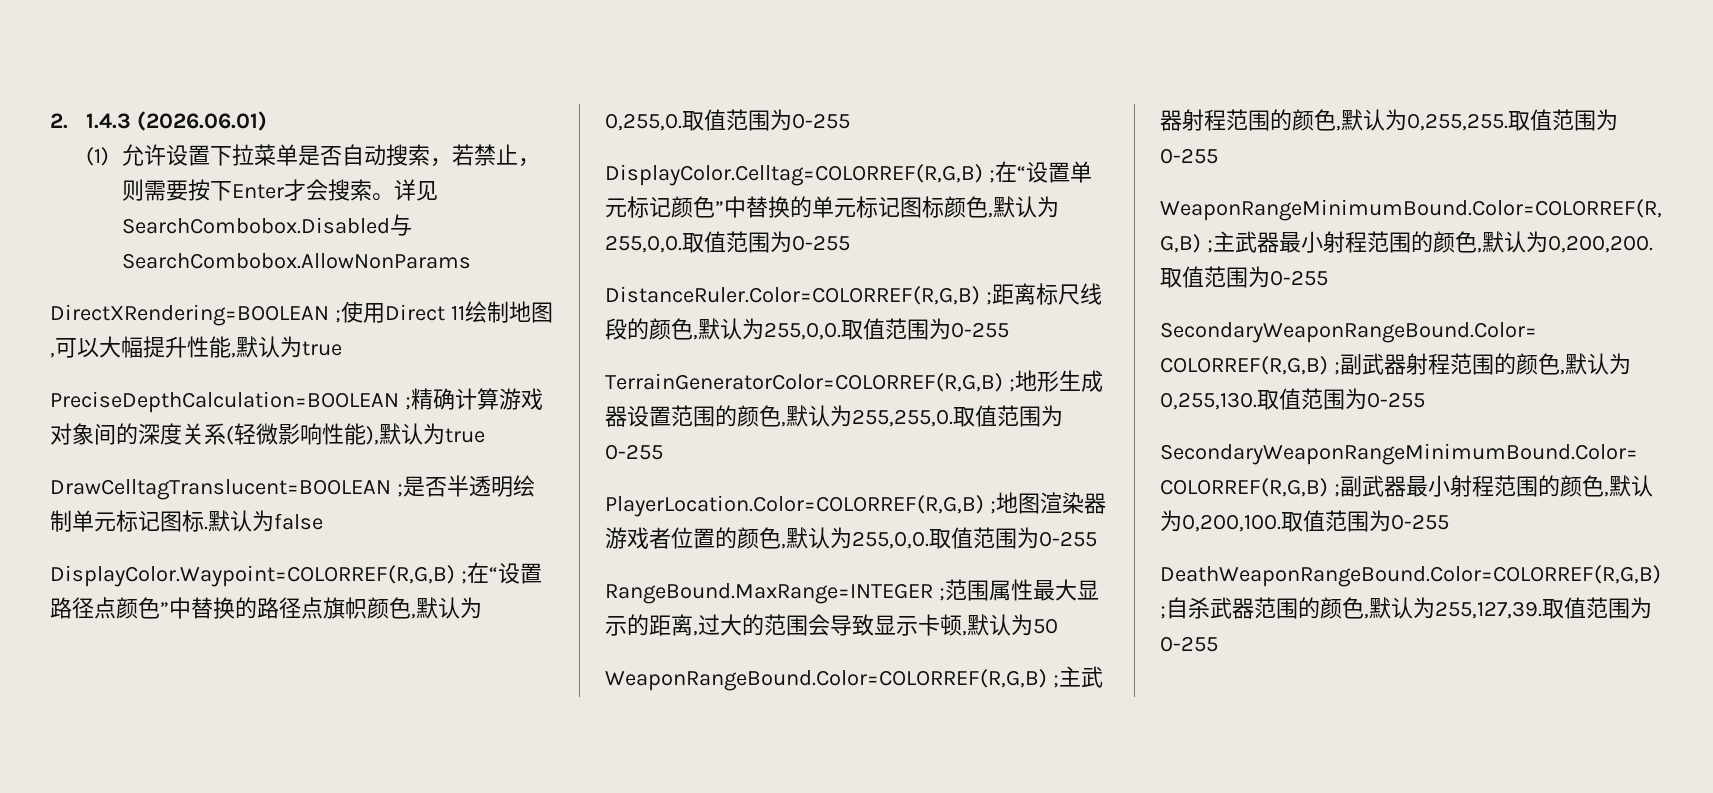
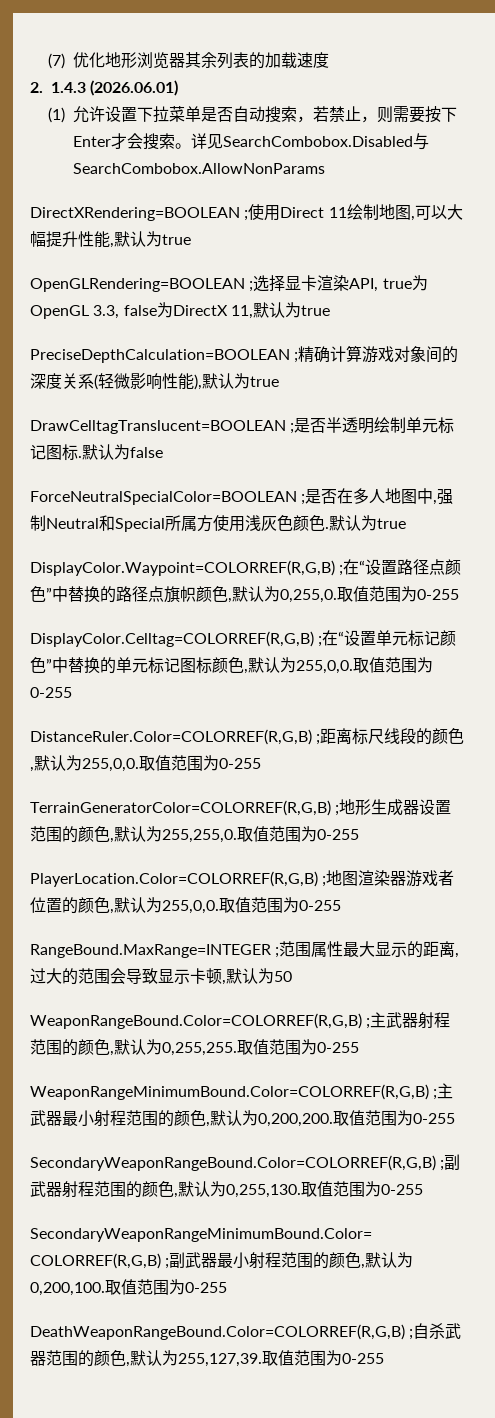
+ (7)优化地形浏览器其余列表的加载速度
+ OpenGLRendering=BOOLEAN ;选择显卡渲染API, true为OpenGL 3.3, false为DirectX 11,默认为true
+ ForceNeutralSpecialColor=BOOLEAN ;是否在多人地图中,强制Neutral和Special所属方使用浅灰色颜色.默认为true

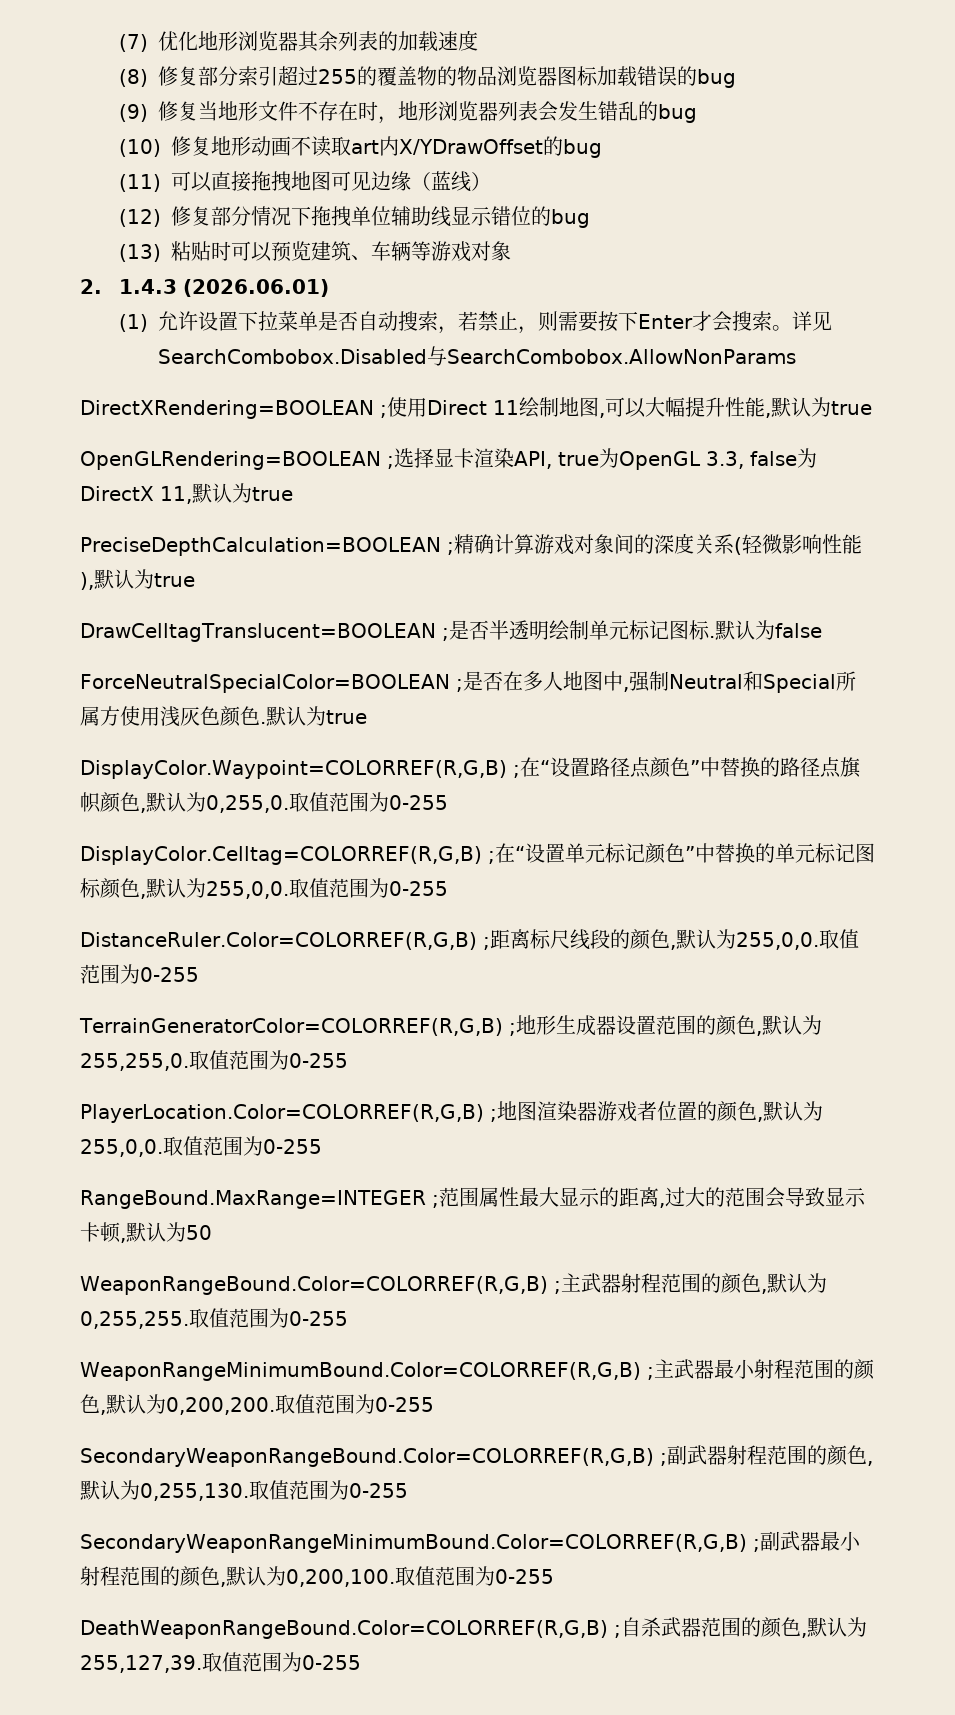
+ (8)修复部分索引超过255的覆盖物的物品浏览器图标加载错误的bug
+ (9)修复当地形文件不存在时，地形浏览器列表会发生错乱的bug
+ (10)修复地形动画不读取art内X/YDrawOffset的bug
+ (11)可以直接拖拽地图可见边缘（蓝线）
+ (12)修复部分情况下拖拽单位辅助线显示错位的bug
+ (13)粘贴时可以预览建筑、车辆等游戏对象

